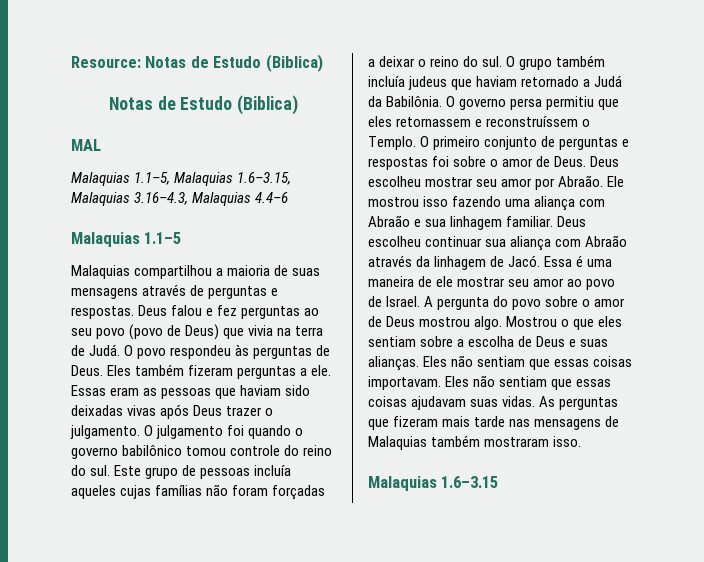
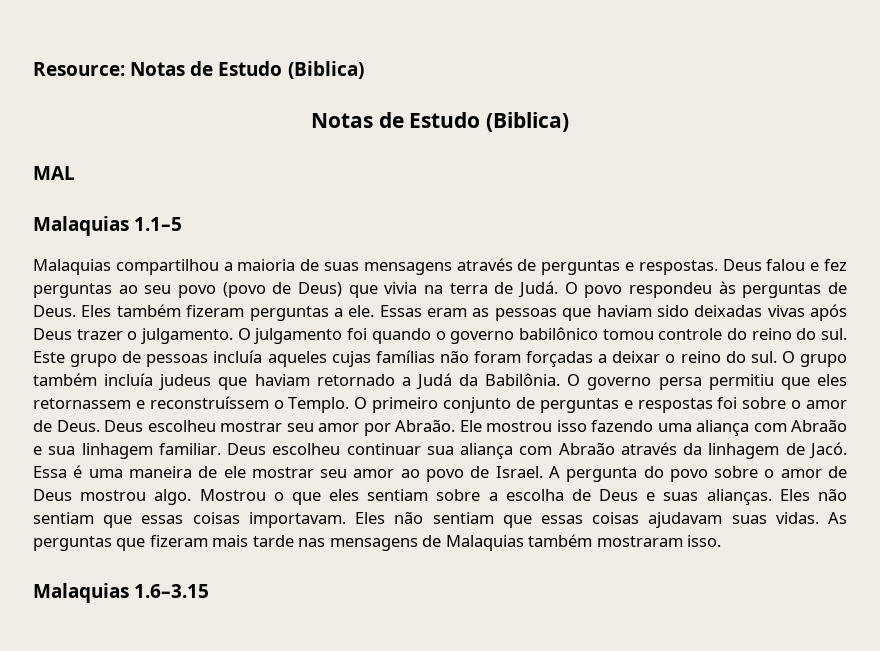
- Malaquias 1.1–5, Malaquias 1.6–3.15, Malaquias 3.16–4.3, Malaquias 4.4–6

